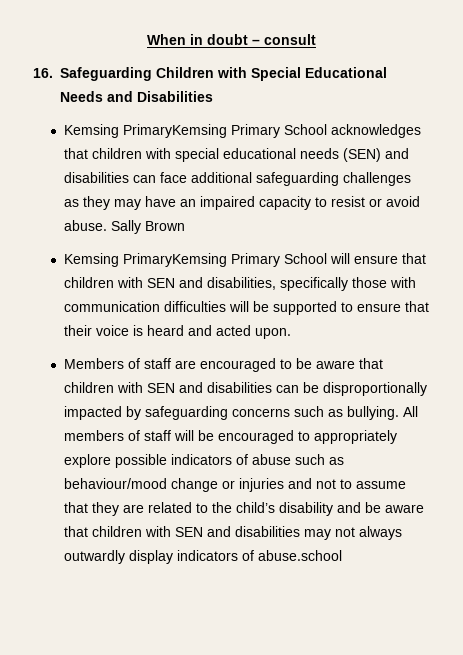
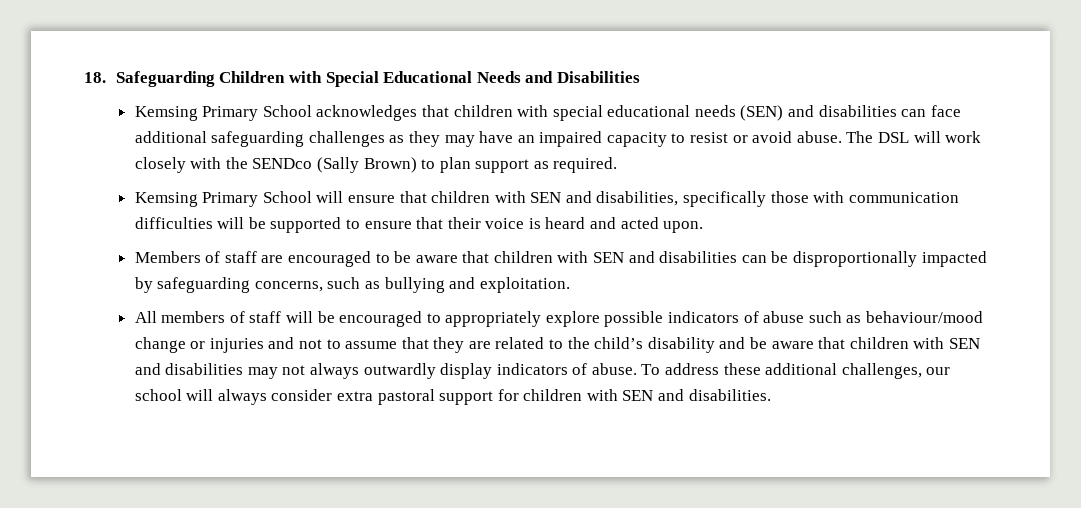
- When in doubt – consult
- 16. Safeguarding Children with Special Educational Needs and Disabilities
+ 18. Safeguarding Children with Special Educational Needs and Disabilities
- Kemsing PrimaryKemsing Primary School acknowledges that children with special educational needs (SEN) and disabilities can face additional safeguarding challenges as they may have an impaired capacity to resist or avoid abuse.
+ Kemsing Primary School acknowledges that children with special educational needs (SEN) and disabilities can face additional safeguarding challenges as they may have an impaired capacity to resist or avoid abuse.
- Sally Brown
- Kemsing PrimaryKemsing Primary School will ensure that children with SEN and disabilities, specifically those with communication difficulties will be supported to ensure that their voice is heard and acted upon.
+ The DSL will work closely with the SENDco (Sally Brown) to plan support as required.
+ Kemsing Primary School will ensure that children with SEN and disabilities, specifically those with communication difficulties will be supported to ensure that their voice is heard and acted upon.
- Members of staff are encouraged to be aware that children with SEN and disabilities can be disproportionally impacted by safeguarding concerns such as bullying. All members of staff will be encouraged to appropriately explore possible indicators of abuse such as behaviour/mood change or injuries and not to assume that they are related to the child’s disability and be aware that children with SEN and disabilities may not always outwardly display indicators of abuse.school
+ Members of staff are encouraged to be aware that children with SEN and disabilities can be disproportionally impacted by safeguarding concerns, such as bullying and exploitation.
+ All members of staff will be encouraged to appropriately explore possible indicators of abuse such as behaviour/mood change or injuries and not to assume that they are related to the child’s disability and be aware that children with SEN and disabilities may not always outwardly display indicators of abuse. To address these additional challenges, our school will always consider extra pastoral support for children with SEN and disabilities.

